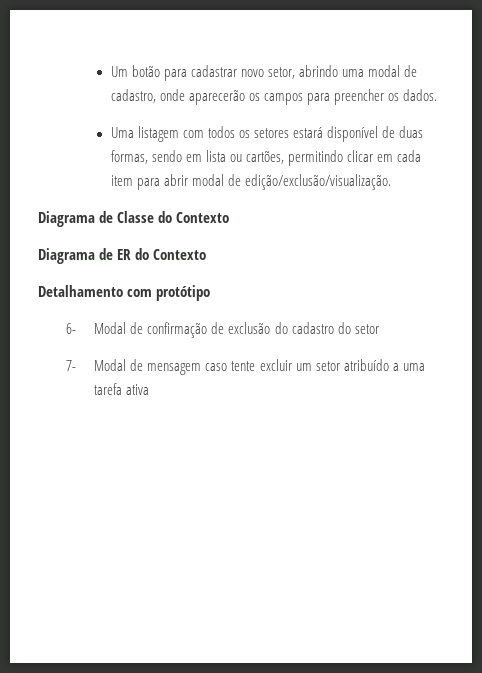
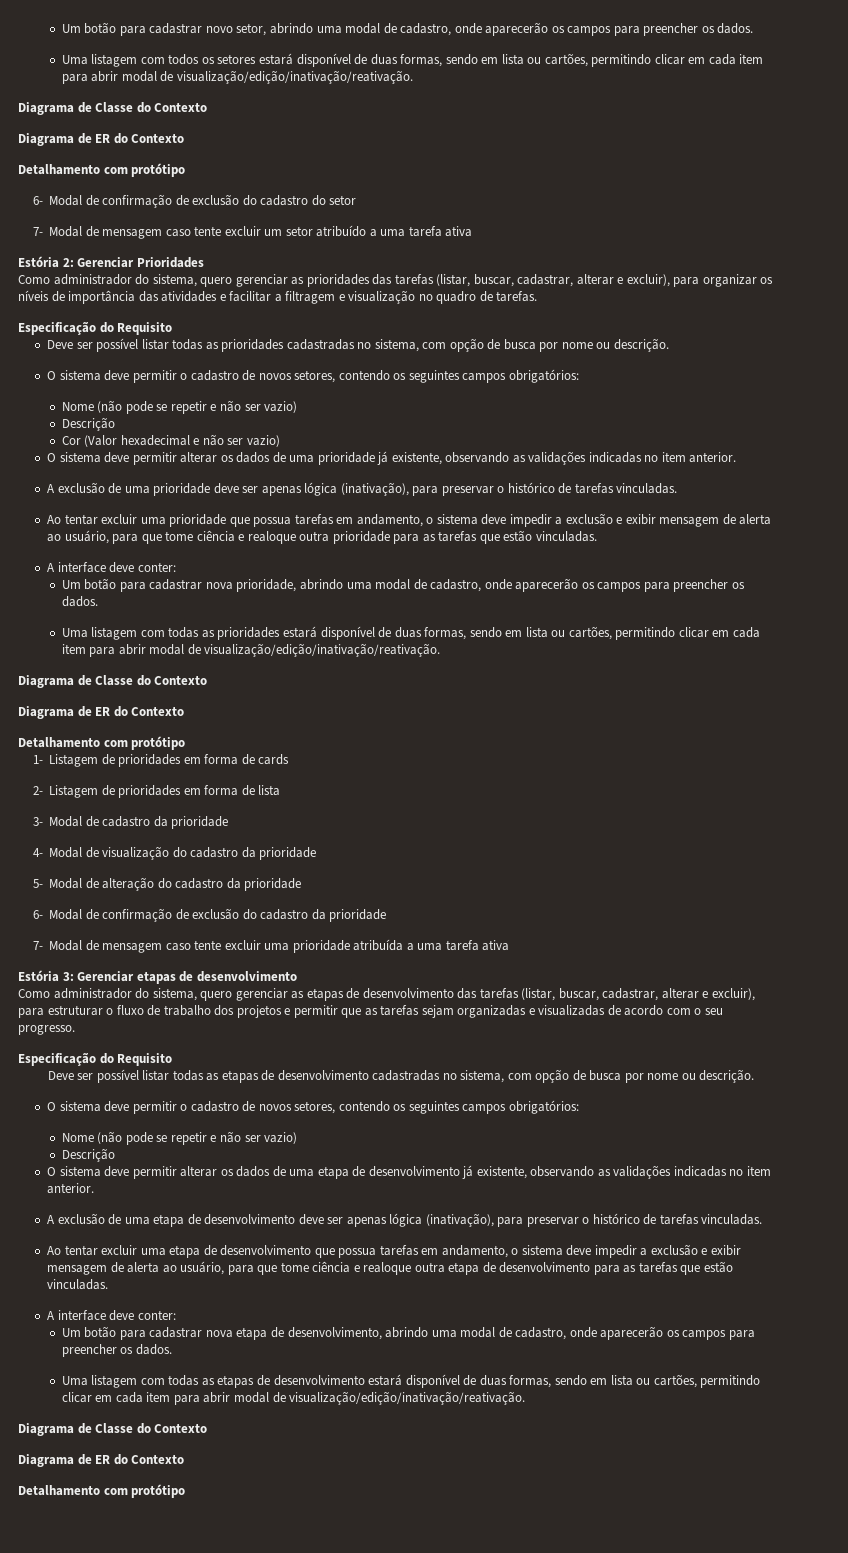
- Uma listagem com todos os setores estará disponível de duas formas, sendo em lista ou cartões, permitindo clicar em cada item para abrir modal de edição/exclusão/visualização.
+ Uma listagem com todos os setores estará disponível de duas formas, sendo em lista ou cartões, permitindo clicar em cada item para abrir modal de visualização/edição/inativação/reativação.
+ Estória 2: Gerenciar Prioridades
+ Como administrador do sistema, quero gerenciar as prioridades das tarefas (listar, buscar, cadastrar, alterar e excluir), para organizar os níveis de importância das atividades e facilitar a filtragem e visualização no quadro de tarefas.
+ Especificação do Requisito
+ Deve ser possível listar todas as prioridades cadastradas no sistema, com opção de busca por nome ou descrição.
+ O sistema deve permitir o cadastro de novos setores, contendo os seguintes campos obrigatórios:
+ Nome (não pode se repetir e não ser vazio)
+ Descrição
+ Cor (Valor hexadecimal e não ser vazio)
+ O sistema deve permitir alterar os dados de uma prioridade já existente, observando as validações indicadas no item anterior.
+ A exclusão de uma prioridade deve ser apenas lógica (inativação), para preservar o histórico de tarefas vinculadas.
+ Ao tentar excluir uma prioridade que possua tarefas em andamento, o sistema deve impedir a exclusão e exibir mensagem de alerta ao usuário, para que tome ciência e realoque outra prioridade para as tarefas que estão vinculadas.
+ A interface deve conter:
+ Um botão para cadastrar nova prioridade, abrindo uma modal de cadastro, onde aparecerão os campos para preencher os dados.
+ Uma listagem com todas as prioridades estará disponível de duas formas, sendo em lista ou cartões, permitindo clicar em cada item para abrir modal de visualização/edição/inativação/reativação.
+ Diagrama de Classe do Contexto
+ Diagrama de ER do Contexto
+ Detalhamento com protótipo
+ 1- Listagem de prioridades em forma de cards
+ 2- Listagem de prioridades em forma de lista
+ 3- Modal de cadastro da prioridade
+ 4- Modal de visualização do cadastro da prioridade
+ 5- Modal de alteração do cadastro da prioridade
+ 6- Modal de confirmação de exclusão do cadastro da prioridade
+ 7- Modal de mensagem caso tente excluir uma prioridade atribuída a uma tarefa ativa
+ Estória 3: Gerenciar etapas de desenvolvimento
+ Como administrador do sistema, quero gerenciar as etapas de desenvolvimento das tarefas (listar, buscar, cadastrar, alterar e excluir), para estruturar o fluxo de trabalho dos projetos e permitir que as tarefas sejam organizadas e visualizadas de acordo com o seu progresso.
+ Especificação do Requisito
+ Deve ser possível listar todas as etapas de desenvolvimento cadastradas no sistema, com opção de busca por nome ou descrição.
+ O sistema deve permitir o cadastro de novos setores, contendo os seguintes campos obrigatórios:
+ Nome (não pode se repetir e não ser vazio)
+ Descrição
+ O sistema deve permitir alterar os dados de uma etapa de desenvolvimento já existente, observando as validações indicadas no item anterior.
+ A exclusão de uma etapa de desenvolvimento deve ser apenas lógica (inativação), para preservar o histórico de tarefas vinculadas.
+ Ao tentar excluir uma etapa de desenvolvimento que possua tarefas em andamento, o sistema deve impedir a exclusão e exibir mensagem de alerta ao usuário, para que tome ciência e realoque outra etapa de desenvolvimento para as tarefas que estão vinculadas.
+ A interface deve conter:
+ Um botão para cadastrar nova etapa de desenvolvimento, abrindo uma modal de cadastro, onde aparecerão os campos para preencher os dados.
+ Uma listagem com todas as etapas de desenvolvimento estará disponível de duas formas, sendo em lista ou cartões, permitindo clicar em cada item para abrir modal de visualização/edição/inativação/reativação.
+ Diagrama de Classe do Contexto
+ Diagrama de ER do Contexto
+ Detalhamento com protótipo

